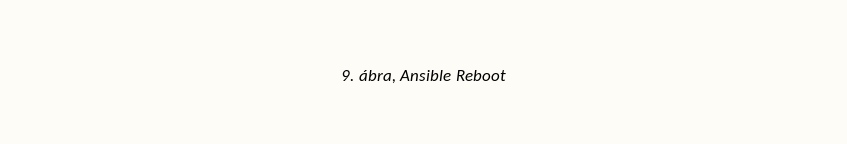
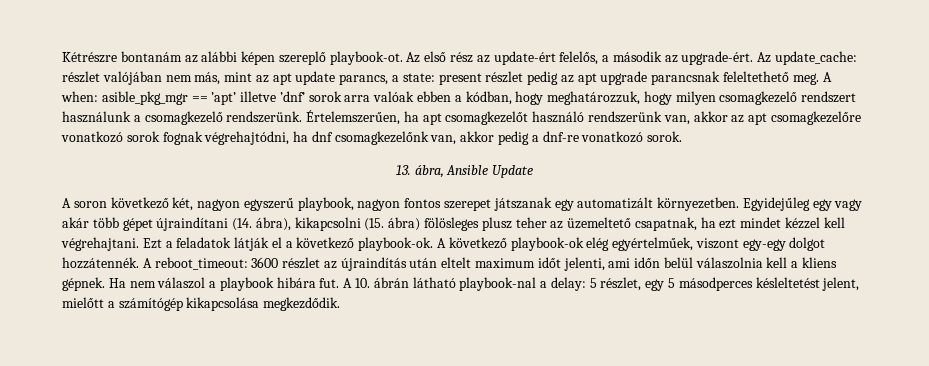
- 9. ábra, Ansible Reboot
+ Kétrészre bontanám az alábbi képen szereplő playbook-ot. Az első rész az update-ért felelős, a második az upgrade-ért. Az update_cache: részlet valójában nem más, mint az apt update parancs, a state: present részlet pedig az apt upgrade parancsnak feleltethető meg. A when: asible_pkg_mgr == ’apt’ illetve ’dnf’ sorok arra valóak ebben a kódban, hogy meghatározzuk, hogy milyen csomagkezelő rendszert használunk a csomagkezelő rendszerünk. Értelemszerűen, ha apt csomagkezelőt használó rendszerünk van, akkor az apt csomagkezelőre vonatkozó sorok fognak végrehajtódni, ha dnf csomagkezelőnk van, akkor pedig a dnf-re vonatkozó sorok.
+ 13. ábra, Ansible Update
+ A soron következő két, nagyon egyszerű playbook, nagyon fontos szerepet játszanak egy automatizált környezetben. Egyidejűleg egy vagy akár több gépet újraindítani (14. ábra), kikapcsolni (15. ábra) fölösleges plusz teher az üzemeltető csapatnak, ha ezt mindet kézzel kell végrehajtani. Ezt a feladatok látják el a következő playbook-ok. A következő playbook-ok elég egyértelműek, viszont egy-egy dolgot hozzátennék. A reboot_timeout: 3600 részlet az újraindítás után eltelt maximum időt jelenti, ami időn belül válaszolnia kell a kliens gépnek. Ha nem válaszol a playbook hibára fut. A 10. ábrán látható playbook-nal a delay: 5 részlet, egy 5 másodperces késleltetést jelent, mielőtt a számítógép kikapcsolása megkezdődik.

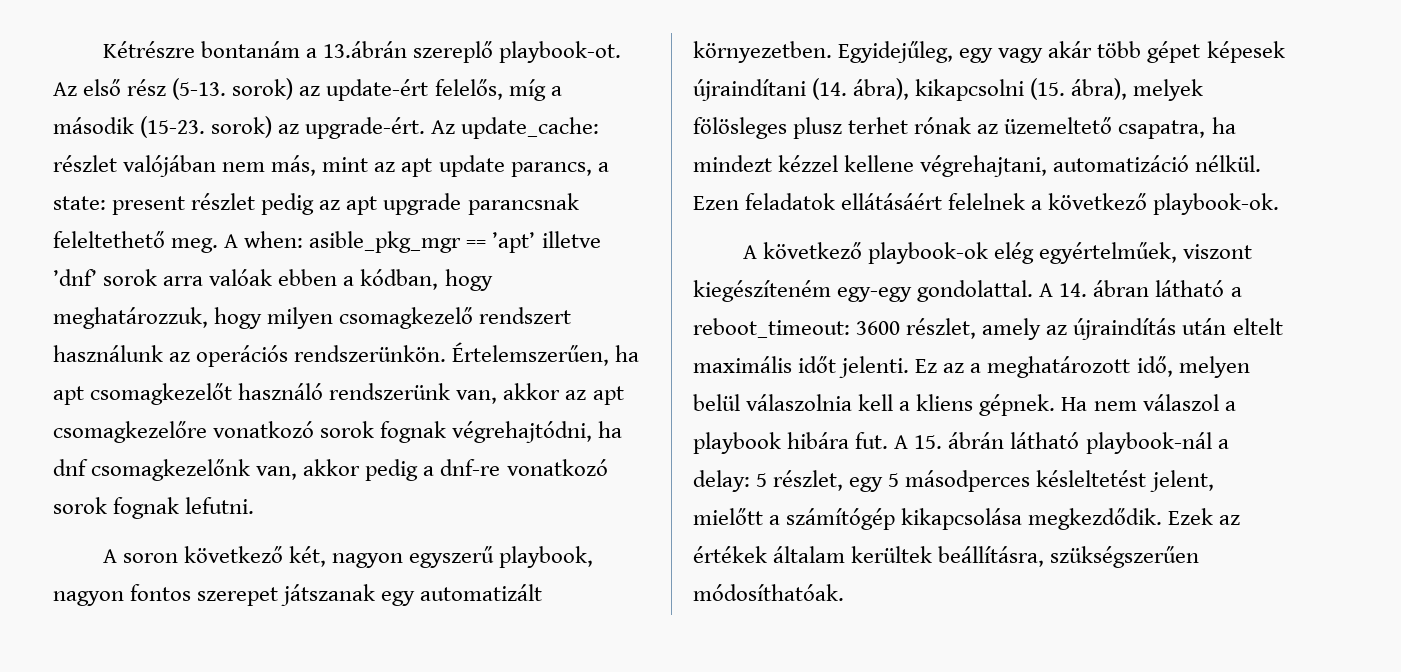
- Kétrészre bontanám az alábbi képen szereplő playbook-ot.
+ Kétrészre bontanám a 13.ábrán szereplő playbook-ot.
- Az első rész az update-ért felelős, a második az upgrade-ért.
+ Az első rész (5-13. sorok) az update-ért felelős, míg a második (15-23. sorok) az upgrade-ért.
- A when: asible_pkg_mgr == ’apt’ illetve ’dnf’ sorok arra valóak ebben a kódban, hogy meghatározzuk, hogy milyen csomagkezelő rendszert használunk a csomagkezelő rendszerünk.
+ A when: asible_pkg_mgr == ’apt’ illetve ’dnf’ sorok arra valóak ebben a kódban, hogy meghatározzuk, hogy milyen csomagkezelő rendszert használunk az operációs rendszerünkön.
- Értelemszerűen, ha apt csomagkezelőt használó rendszerünk van, akkor az apt csomagkezelőre vonatkozó sorok fognak végrehajtódni, ha dnf csomagkezelőnk van, akkor pedig a dnf-re vonatkozó sorok.
- 13. ábra, Ansible Update
+ Értelemszerűen, ha apt csomagkezelőt használó rendszerünk van, akkor az apt csomagkezelőre vonatkozó sorok fognak végrehajtódni, ha dnf csomagkezelőnk van, akkor pedig a dnf-re vonatkozó sorok fognak lefutni.
- Egyidejűleg egy vagy akár több gépet újraindítani (14. ábra), kikapcsolni (15. ábra) fölösleges plusz teher az üzemeltető csapatnak, ha ezt mindet kézzel kell végrehajtani. Ezt a feladatok látják el a következő playbook-ok. A következő playbook-ok elég egyértelműek, viszont egy-egy dolgot hozzátennék. A reboot_timeout: 3600 részlet az újraindítás után eltelt maximum időt jelenti, ami időn belül válaszolnia kell a kliens gépnek.
+ Egyidejűleg, egy vagy akár több gépet képesek újraindítani (14. ábra), kikapcsolni (15. ábra), melyek fölösleges plusz terhet rónak az üzemeltető csapatra, ha mindezt kézzel kellene végrehajtani, automatizáció nélkül. Ezen feladatok ellátásáért felelnek a következő playbook-ok.
+ A következő playbook-ok elég egyértelműek, viszont kiegészíteném egy-egy gondolattal. A 14. ábran látható a reboot_timeout: 3600 részlet, amely az újraindítás után eltelt maximális időt jelenti. Ez az a meghatározott idő, melyen belül válaszolnia kell a kliens gépnek.
- A 10. ábrán látható playbook-nal a delay: 5 részlet, egy 5 másodperces késleltetést jelent, mielőtt a számítógép kikapcsolása megkezdődik.
+ A 15. ábrán látható playbook-nál a delay: 5 részlet, egy 5 másodperces késleltetést jelent, mielőtt a számítógép kikapcsolása megkezdődik.
+ Ezek az értékek általam kerültek beállításra, szükségszerűen módosíthatóak.

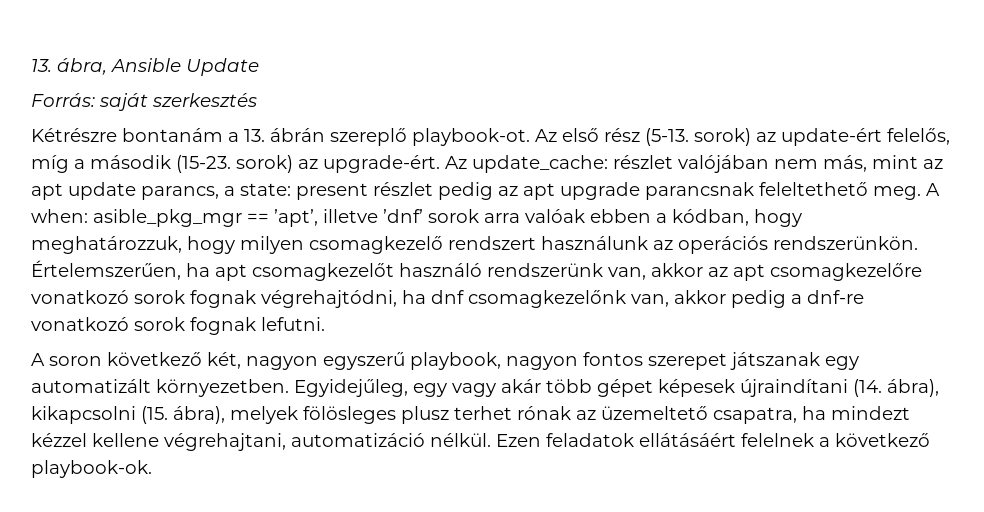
+ 13. ábra, Ansible Update
+ Forrás: saját szerkesztés
- Kétrészre bontanám a 13.ábrán szereplő playbook-ot.
+ Kétrészre bontanám a 13. ábrán szereplő playbook-ot.
- A when: asible_pkg_mgr == ’apt’ illetve ’dnf’ sorok arra valóak ebben a kódban, hogy meghatározzuk, hogy milyen csomagkezelő rendszert használunk az operációs rendszerünkön.
+ A when: asible_pkg_mgr == ’apt’, illetve ’dnf’ sorok arra valóak ebben a kódban, hogy meghatározzuk, hogy milyen csomagkezelő rendszert használunk az operációs rendszerünkön.
- A következő playbook-ok elég egyértelműek, viszont kiegészíteném egy-egy gondolattal. A 14. ábran látható a reboot_timeout: 3600 részlet, amely az újraindítás után eltelt maximális időt jelenti. Ez az a meghatározott idő, melyen belül válaszolnia kell a kliens gépnek. Ha nem válaszol a playbook hibára fut. A 15. ábrán látható playbook-nál a delay: 5 részlet, egy 5 másodperces késleltetést jelent, mielőtt a számítógép kikapcsolása megkezdődik. Ezek az értékek általam kerültek beállításra, szükségszerűen módosíthatóak.

